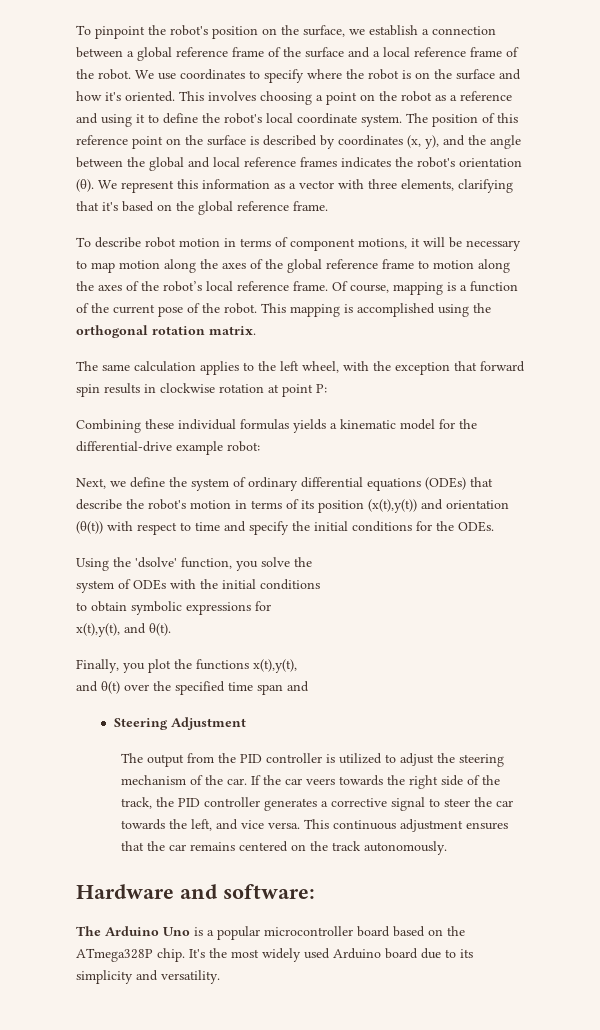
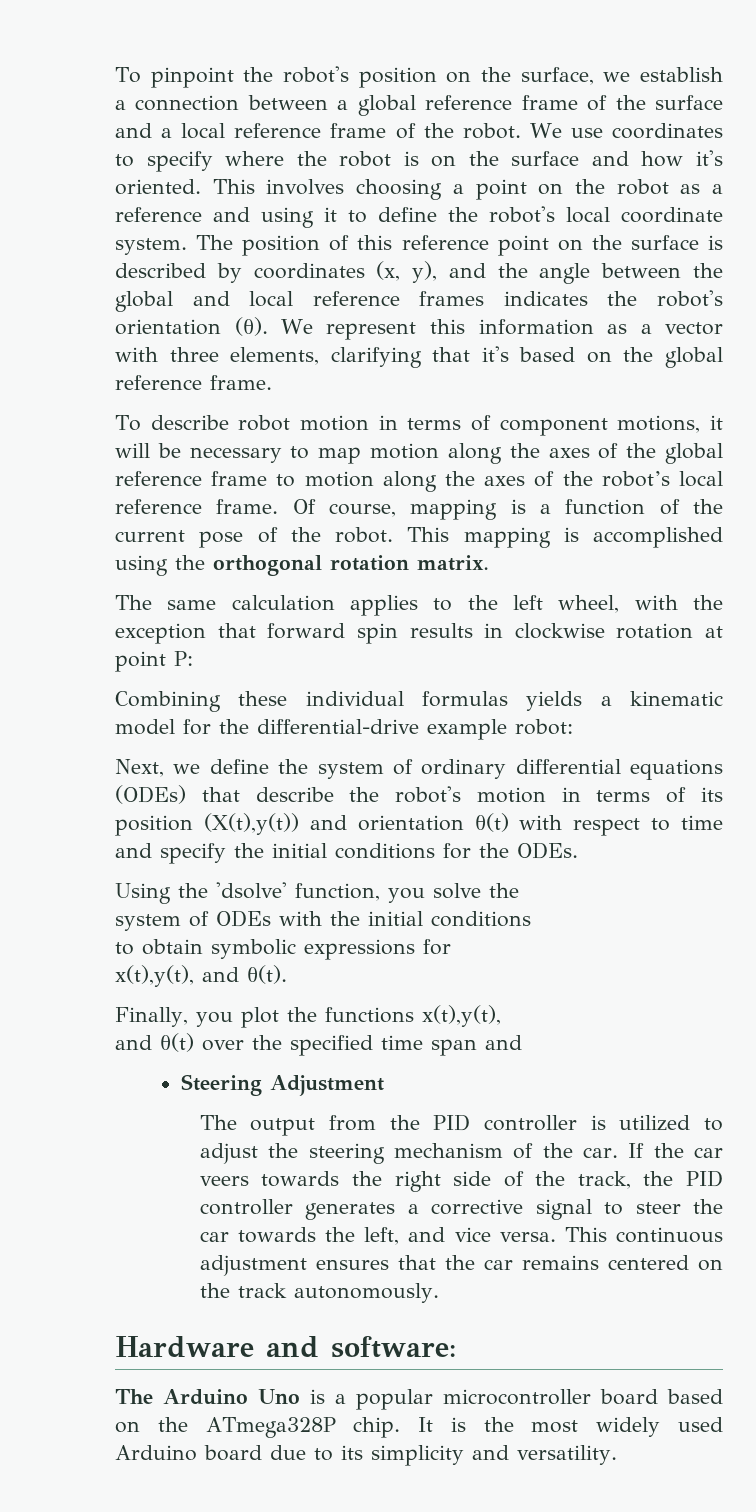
- Next, we define the system of ordinary differential equations (ODEs) that describe the robot's motion in terms of its position (x(t),y(t)) and orientation (θ(t)) with respect to time and specify the initial conditions for the ODEs.
+ Next, we define the system of ordinary differential equations (ODEs) that describe the robot's motion in terms of its position (X(t),y(t)) and orientation θ(t) with respect to time and specify the initial conditions for the ODEs.
- It's the most widely used Arduino board due to its simplicity and versatility.
+ It is the most widely used Arduino board due to its simplicity and versatility.

